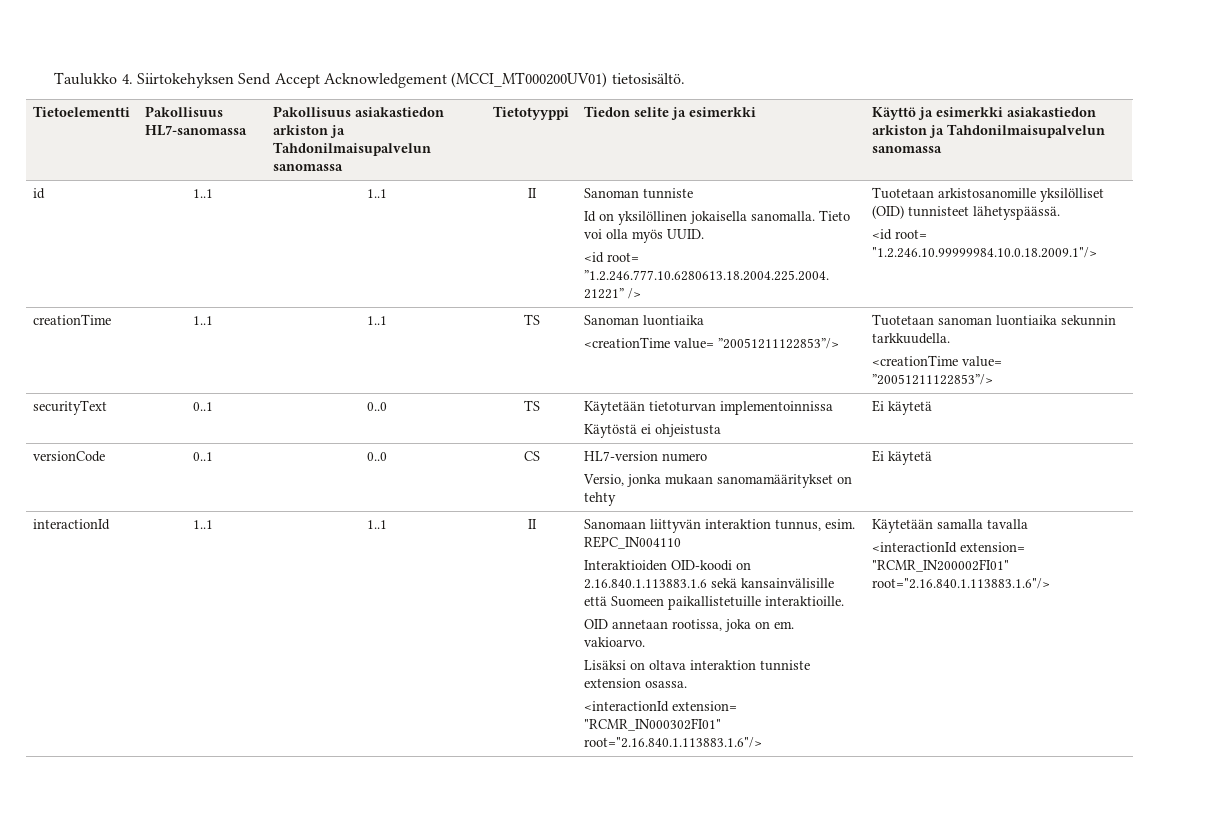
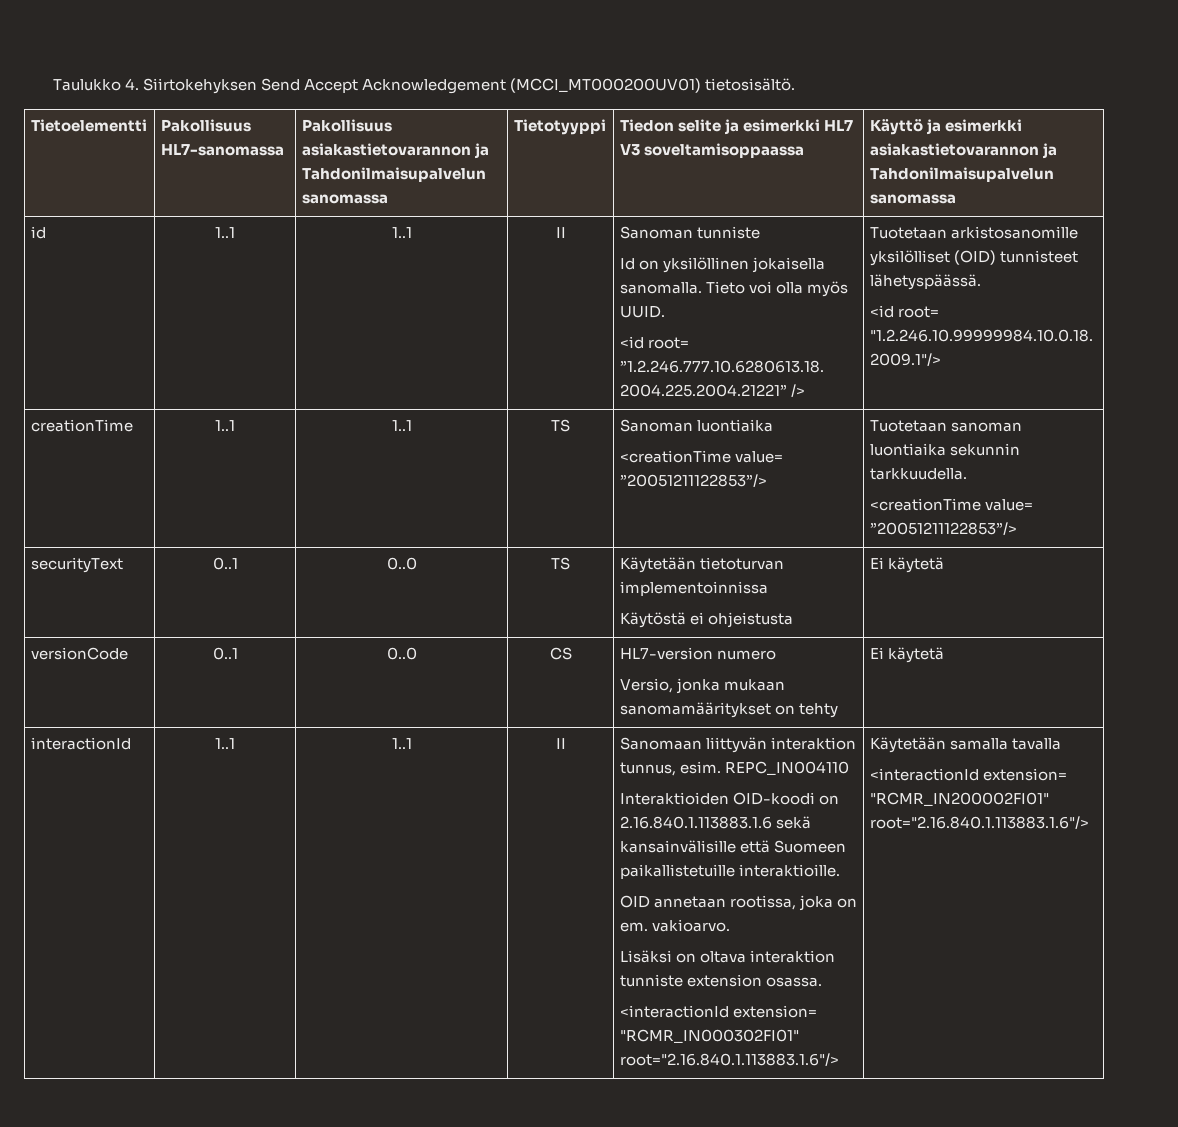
- Tietoelementti | Pakollisuus HL7-sanomassa | Pakollisuus asiakastiedon arkiston ja Tahdonilmaisupalvelun sanomassa | Tietotyyppi | Tiedon selite ja esimerkki | Käyttö ja esimerkki asiakastiedon arkiston ja Tahdonilmaisupalvelun sanomassa
+ Tietoelementti | Pakollisuus HL7-sanomassa | Pakollisuus asiakastietovarannon ja Tahdonilmaisupalvelun sanomassa | Tietotyyppi | Tiedon selite ja esimerkki HL7 V3 soveltamisoppaassa | Käyttö ja esimerkki asiakastietovarannon ja Tahdonilmaisupalvelun sanomassa

